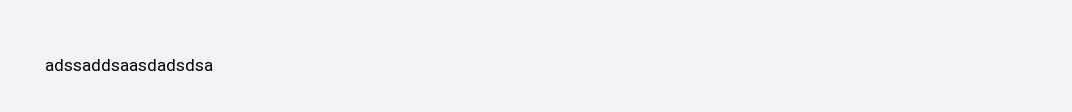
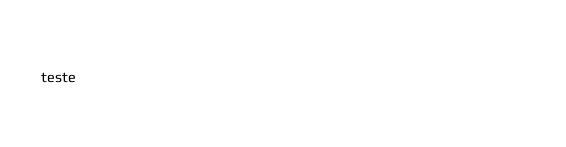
- adssaddsaasdadsdsa
+ teste

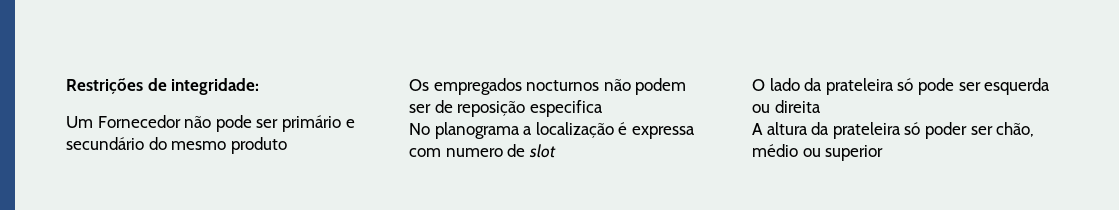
- teste
+ Restrições de integridade:
+ Um Fornecedor não pode ser primário e secundário do mesmo produto
+ Os empregados nocturnos não podem ser de reposição especifica
+ No planograma a localização é expressa com numero de slot
+ O lado da prateleira só pode ser esquerda ou direita
+ A altura da prateleira só poder ser chão, médio ou superior

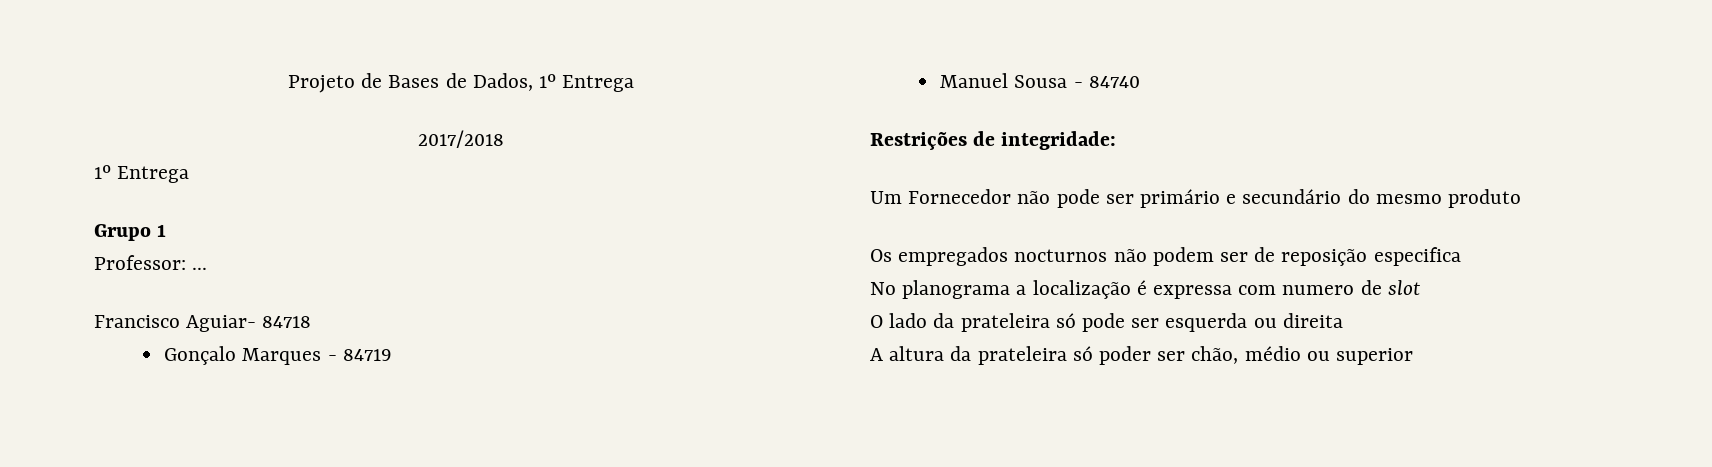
+ Projeto de Bases de Dados, 1º Entrega
+ 2017/2018
+ 1º Entrega
+ Grupo 1
+ Professor: ...
+ Francisco Aguiar- 84718
+ Gonçalo Marques - 84719
+ Manuel Sousa - 84740

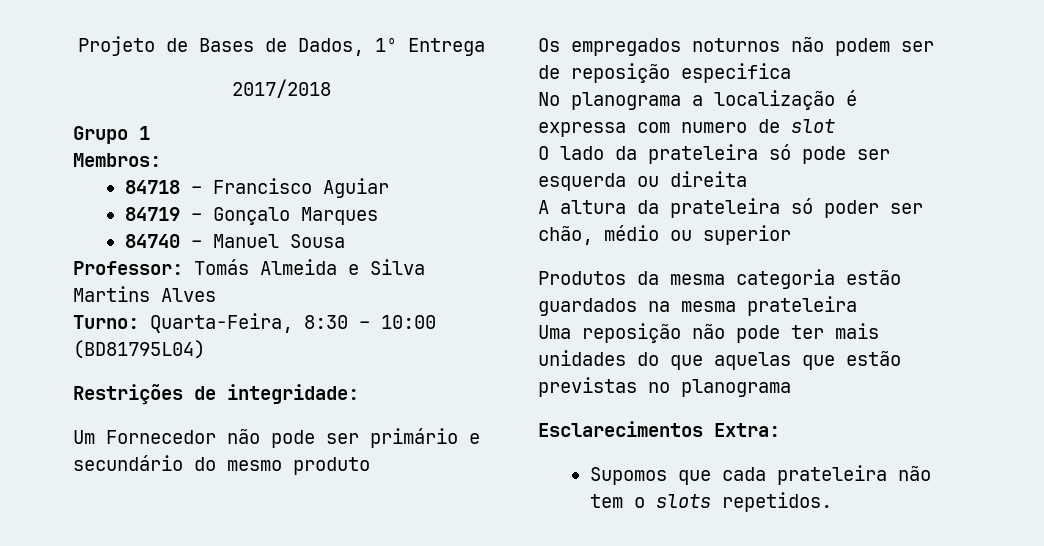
  2017/2018
- 1º Entrega
- Professor: ...
- Francisco Aguiar- 84718
- Gonçalo Marques - 84719
- Manuel Sousa - 84740
+ Membros:
+ 84718 – Francisco Aguiar
+ 84719 – Gonçalo Marques
+ 84740 – Manuel Sousa
+ Professor: Tomás Almeida e Silva Martins Alves
+ Turno: Quarta-Feira, 8:30 – 10:00 (BD81795L04)
- Os empregados nocturnos não podem ser de reposição especifica
+ Os empregados noturnos não podem ser de reposição especifica
+ Produtos da mesma categoria estão guardados na mesma prateleira
+ Uma reposição não pode ter mais unidades do que aquelas que estão previstas no planograma
+ Esclarecimentos Extra:
+ Supomos que cada prateleira não tem o slots repetidos.

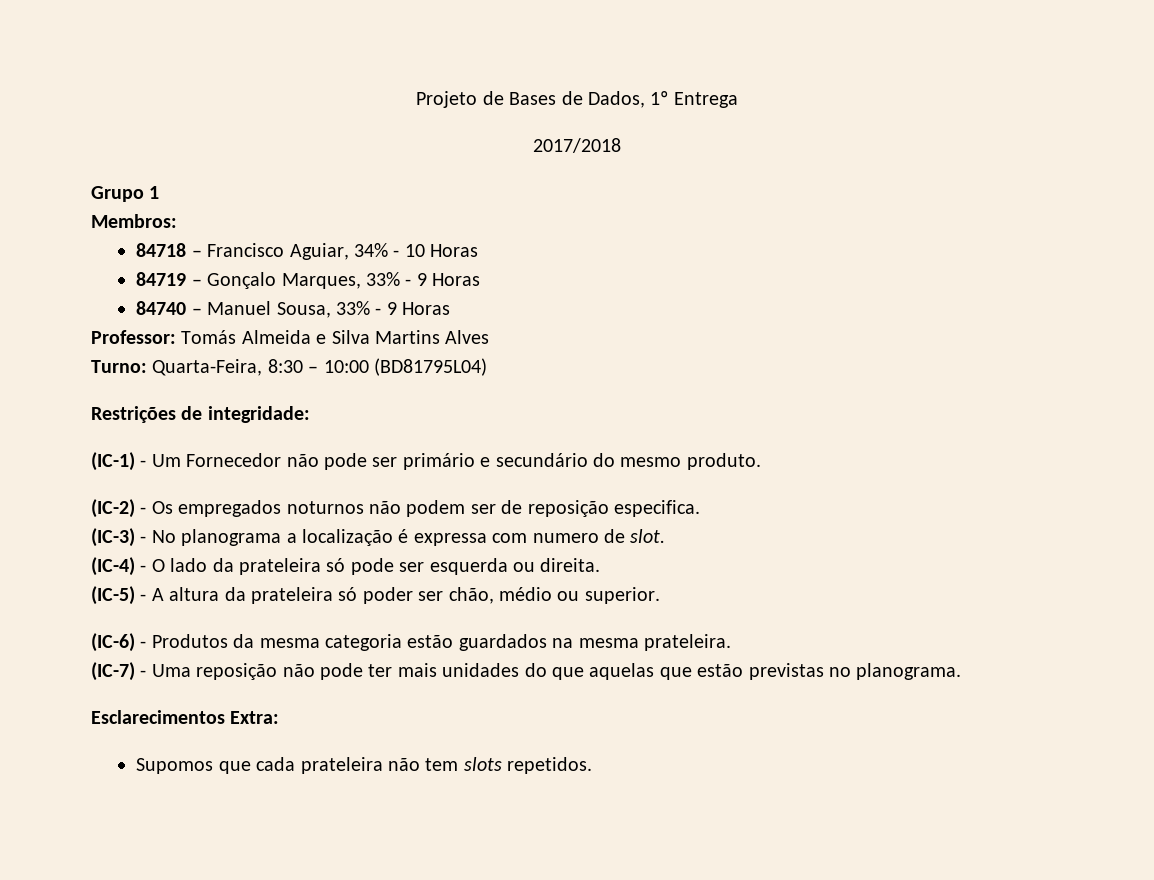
- 84718 – Francisco Aguiar
- 84719 – Gonçalo Marques
- 84740 – Manuel Sousa
+ 84718 – Francisco Aguiar, 34% - 10 Horas
+ 84719 – Gonçalo Marques, 33% - 9 Horas
+ 84740 – Manuel Sousa, 33% - 9 Horas
- Um Fornecedor não pode ser primário e secundário do mesmo produto
- Os empregados noturnos não podem ser de reposição especifica
- No planograma a localização é expressa com numero de slot
- O lado da prateleira só pode ser esquerda ou direita
- A altura da prateleira só poder ser chão, médio ou superior
- Produtos da mesma categoria estão guardados na mesma prateleira
- Uma reposição não pode ter mais unidades do que aquelas que estão previstas no planograma
+ (IC-1) - Um Fornecedor não pode ser primário e secundário do mesmo produto.
+ (IC-2) - Os empregados noturnos não podem ser de reposição especifica.
+ (IC-3) - No planograma a localização é expressa com numero de slot.
+ (IC-4) - O lado da prateleira só pode ser esquerda ou direita.
+ (IC-5) - A altura da prateleira só poder ser chão, médio ou superior.
+ (IC-6) - Produtos da mesma categoria estão guardados na mesma prateleira.
+ (IC-7) - Uma reposição não pode ter mais unidades do que aquelas que estão previstas no planograma.
- Supomos que cada prateleira não tem o slots repetidos.
+ Supomos que cada prateleira não tem slots repetidos.

